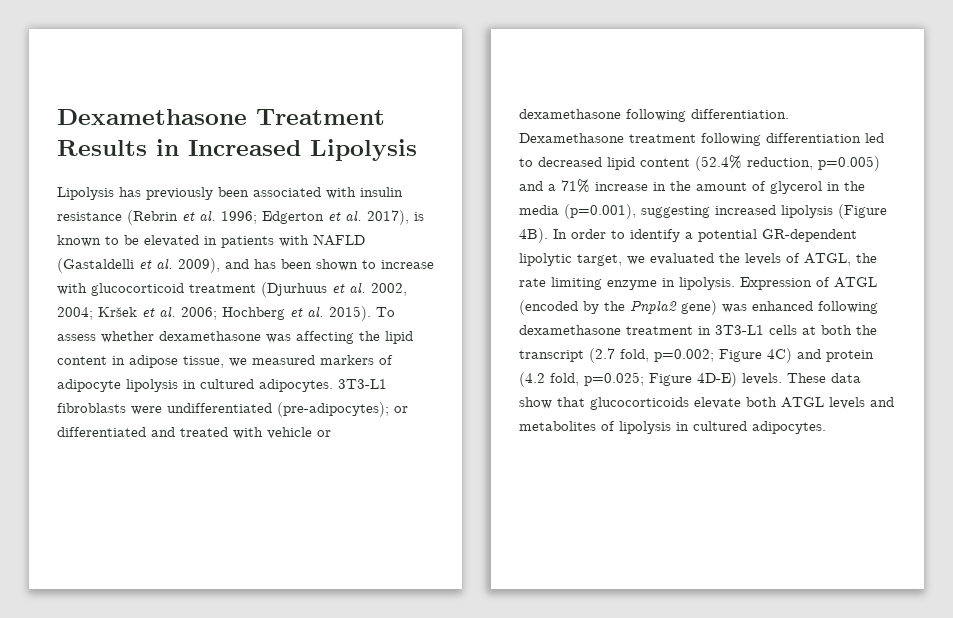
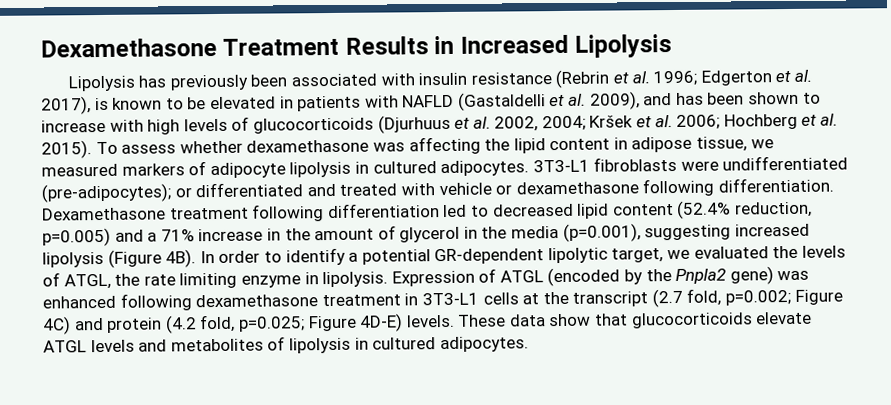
- Lipolysis has previously been associated with insulin resistance (Rebrin et al. 1996; Edgerton et al. 2017), is known to be elevated in patients with NAFLD (Gastaldelli et al. 2009), and has been shown to increase with glucocorticoid treatment (Djurhuus et al. 2002, 2004; Kršek et al. 2006; Hochberg et al. 2015).
+ Lipolysis has previously been associated with insulin resistance (Rebrin et al. 1996; Edgerton et al. 2017), is known to be elevated in patients with NAFLD (Gastaldelli et al. 2009), and has been shown to increase with high levels of glucocorticoids (Djurhuus et al. 2002, 2004; Kršek et al. 2006; Hochberg et al. 2015).
- Expression of ATGL (encoded by the Pnpla2 gene) was enhanced following dexamethasone treatment in 3T3-L1 cells at both the transcript (2.7 fold, p=0.002; Figure 4C) and protein (4.2 fold, p=0.025; Figure 4D-E) levels.
+ Expression of ATGL (encoded by the Pnpla2 gene) was enhanced following dexamethasone treatment in 3T3-L1 cells at the transcript (2.7 fold, p=0.002; Figure 4C) and protein (4.2 fold, p=0.025; Figure 4D-E) levels.
- These data show that glucocorticoids elevate both ATGL levels and metabolites of lipolysis in cultured adipocytes.
+ These data show that glucocorticoids elevate ATGL levels and metabolites of lipolysis in cultured adipocytes.

